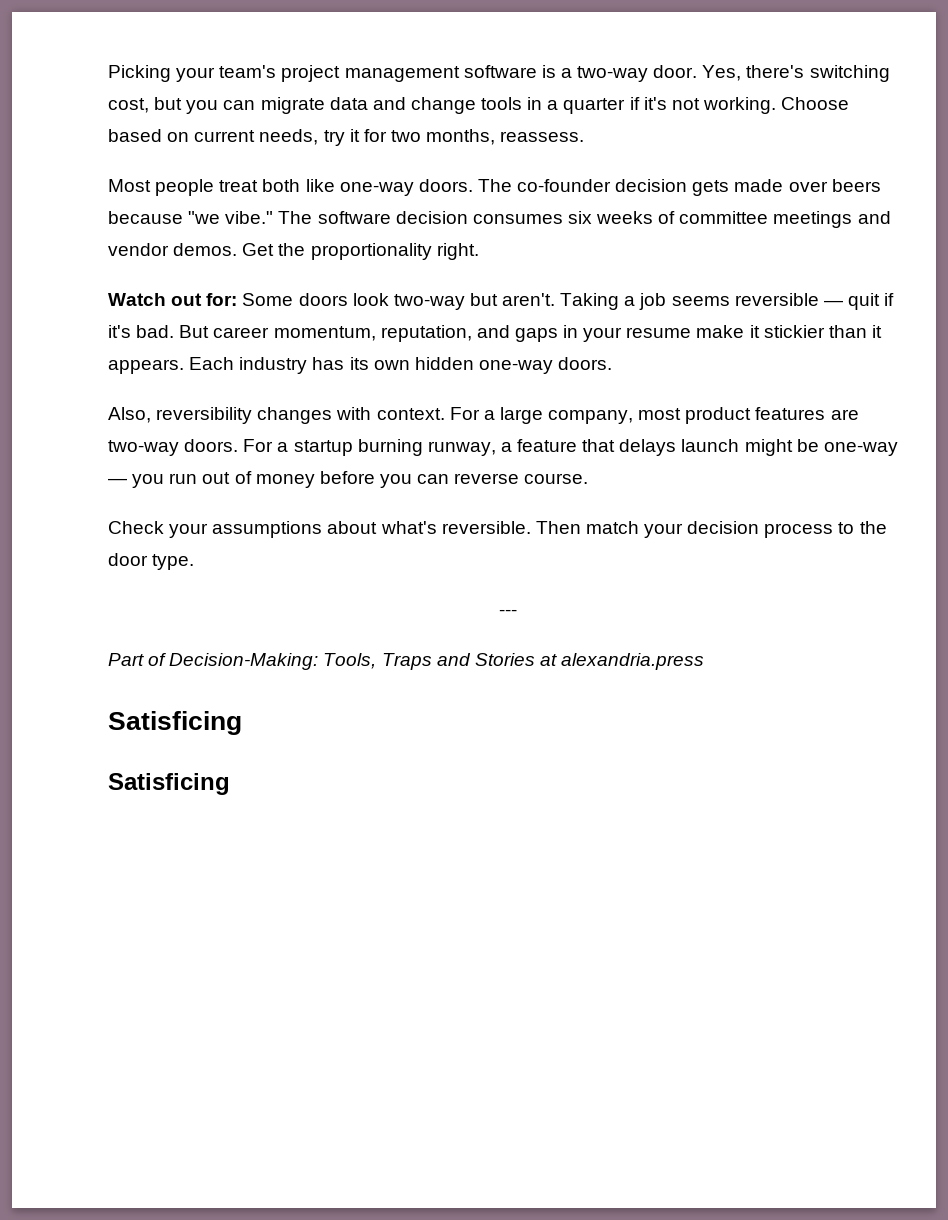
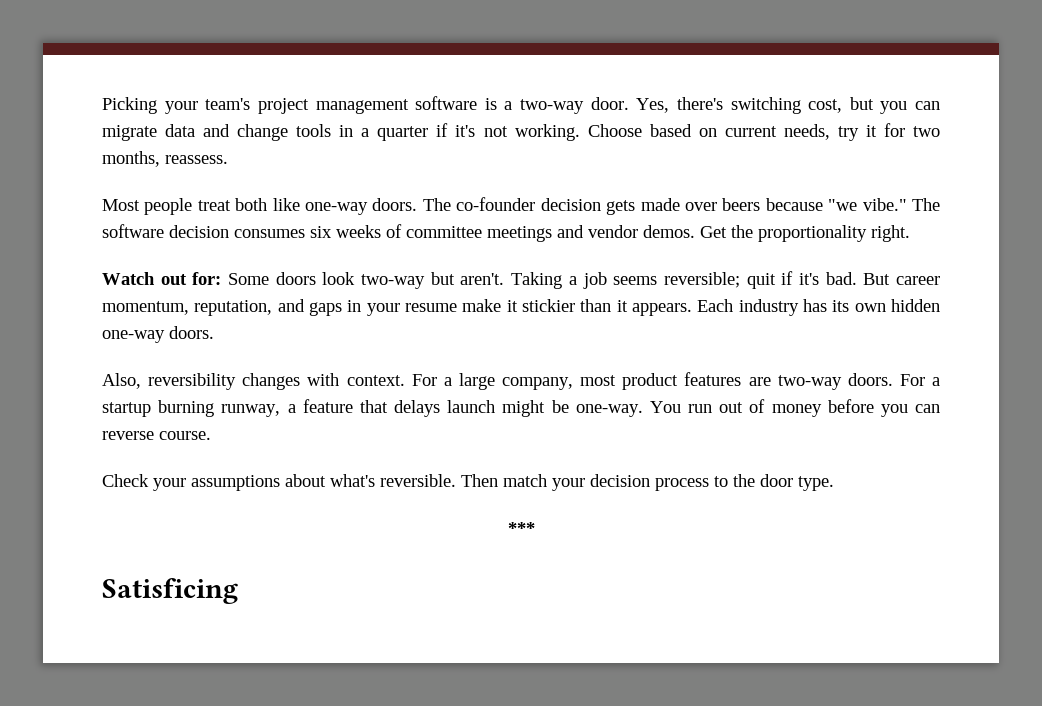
- Taking a job seems reversible — quit if it's bad.
+ Taking a job seems reversible; quit if it's bad.
- For a startup burning runway, a feature that delays launch might be one-way — you run out of money before you can reverse course.
+ For a startup burning runway, a feature that delays launch might be one-way. You run out of money before you can reverse course.
- ---
- Part of Decision-Making: Tools, Traps and Stories at alexandria.press
- Satisficing
+ ***

